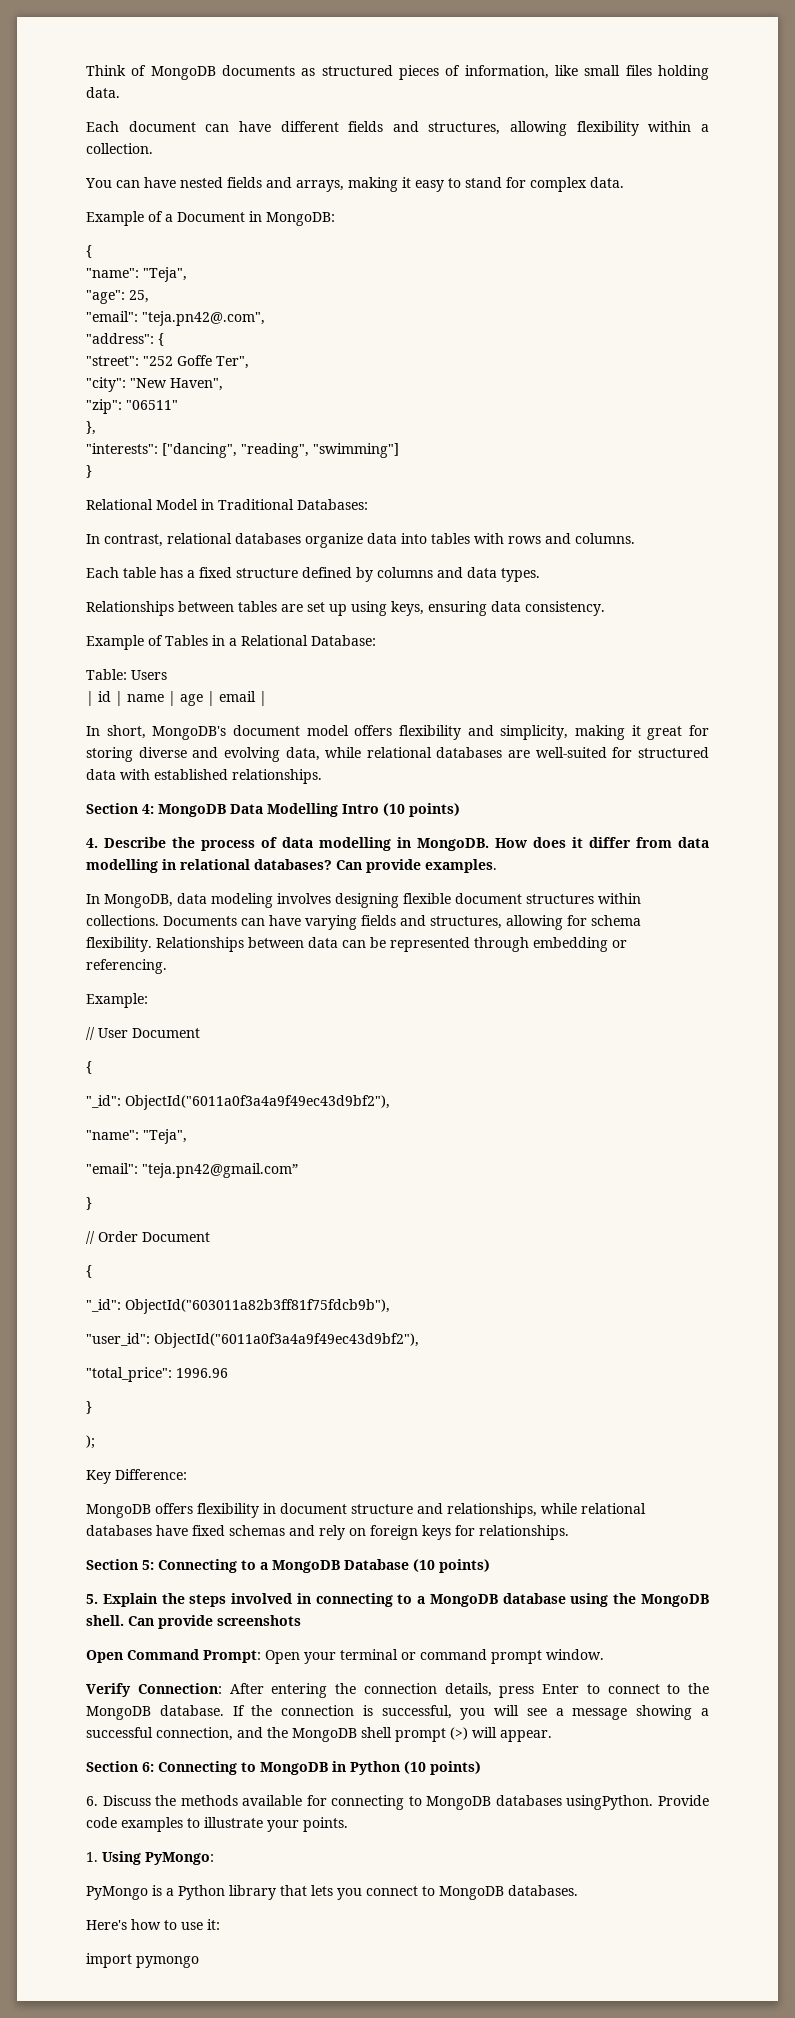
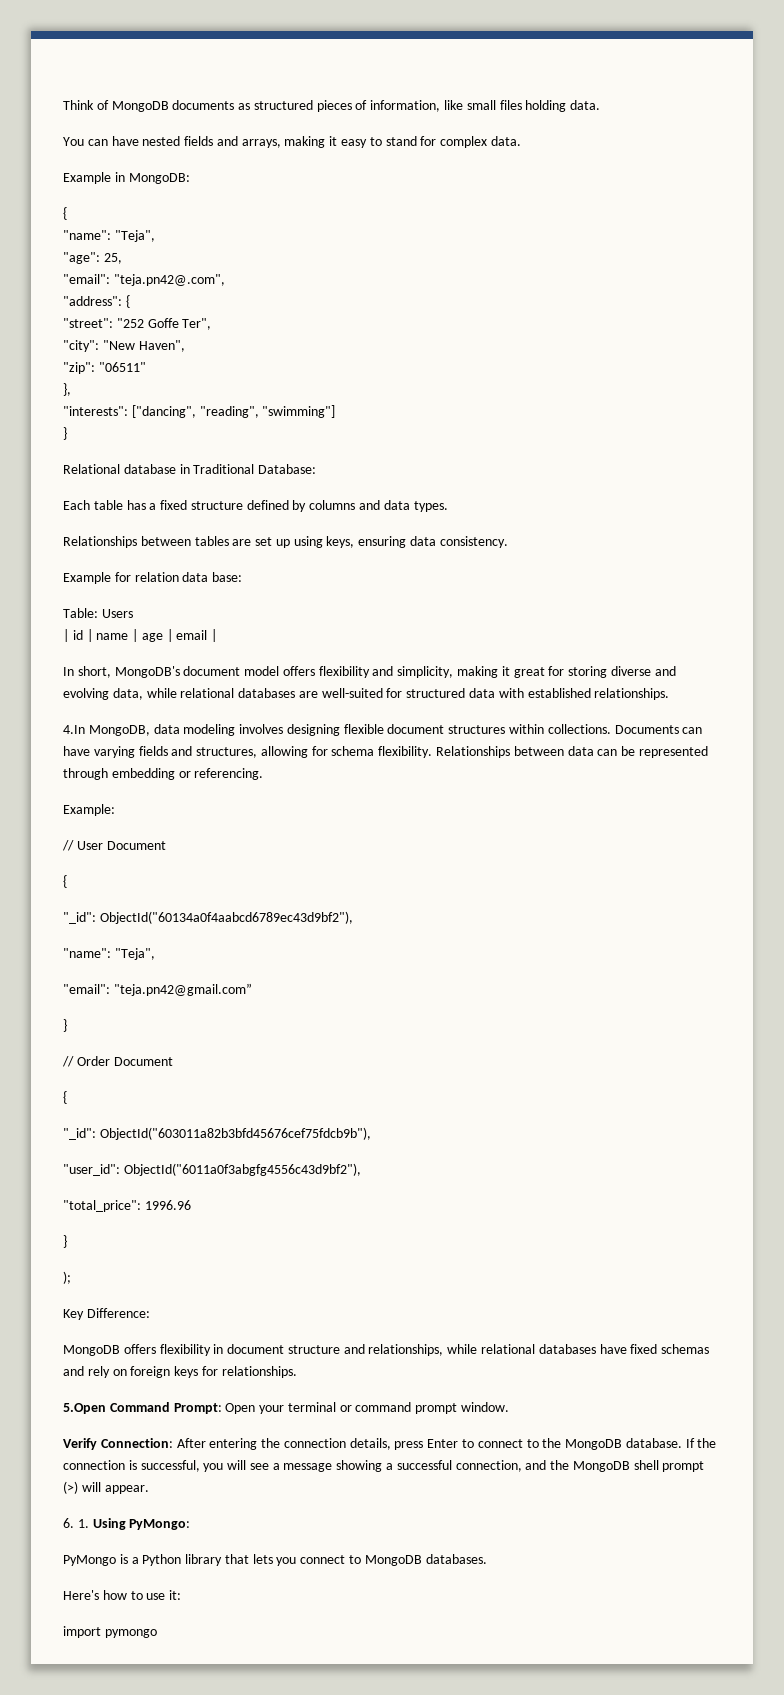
- Each document can have different fields and structures, allowing flexibility within a collection.
- Example of a Document in MongoDB:
+ Example in MongoDB:
- Relational Model in Traditional Databases:
- In contrast, relational databases organize data into tables with rows and columns.
+ Relational database in Traditional Database:
- Example of Tables in a Relational Database:
+ Example for relation data base:
- Section 4: MongoDB Data Modelling Intro (10 points)
- 4. Describe the process of data modelling in MongoDB. How does it differ from data modelling in relational databases? Can provide examples.
- In MongoDB, data modeling involves designing flexible document structures within collections.
+ 4.In MongoDB, data modeling involves designing flexible document structures within collections.
- "_id": ObjectId("6011a0f3a4a9f49ec43d9bf2"),
+ "_id": ObjectId("60134a0f4aabcd6789ec43d9bf2"),
- "_id": ObjectId("603011a82b3ff81f75fdcb9b"),
+ "_id": ObjectId("603011a82b3bfd45676cef75fdcb9b"),
- "user_id": ObjectId("6011a0f3a4a9f49ec43d9bf2"),
+ "user_id": ObjectId("6011a0f3abgfg4556c43d9bf2"),
- Section 5: Connecting to a MongoDB Database (10 points)
- 5. Explain the steps involved in connecting to a MongoDB database using the MongoDB shell. Can provide screenshots
- Open Command Prompt: Open your terminal or command prompt window.
+ 5.Open Command Prompt: Open your terminal or command prompt window.
- Section 6: Connecting to MongoDB in Python (10 points)
- 6. Discuss the methods available for connecting to MongoDB databases usingPython. Provide code examples to illustrate your points.
- 1. Using PyMongo:
+ 6. 1. Using PyMongo:

